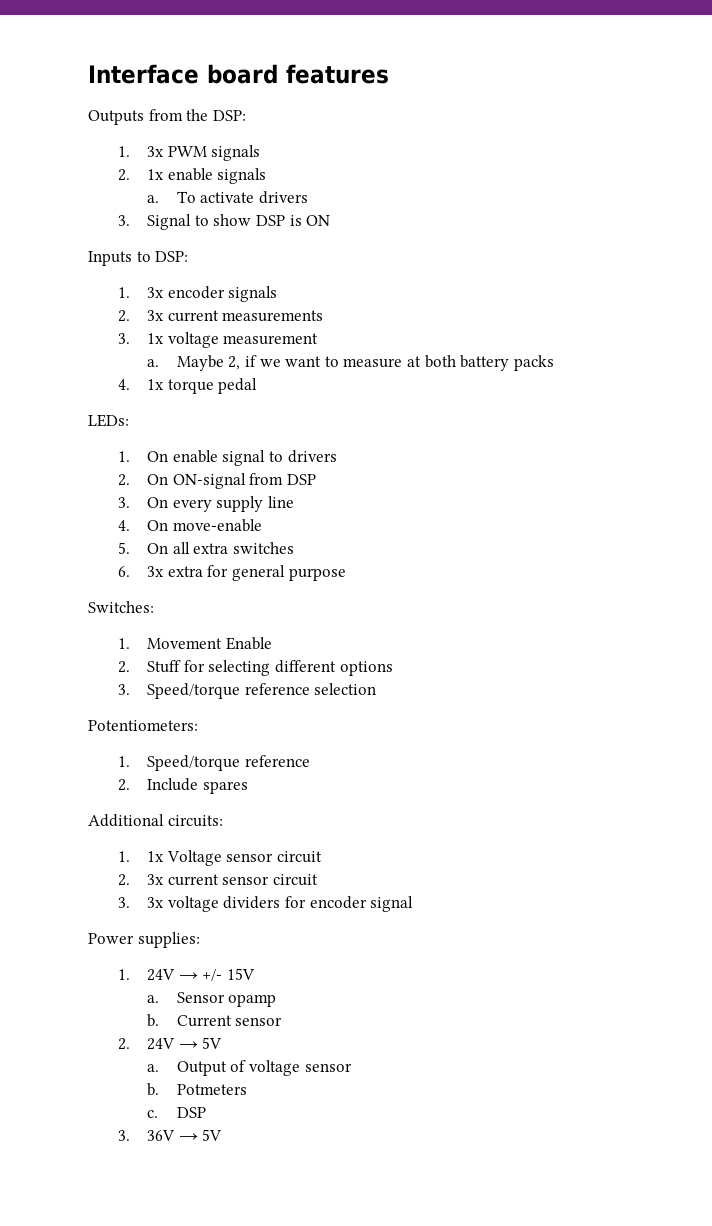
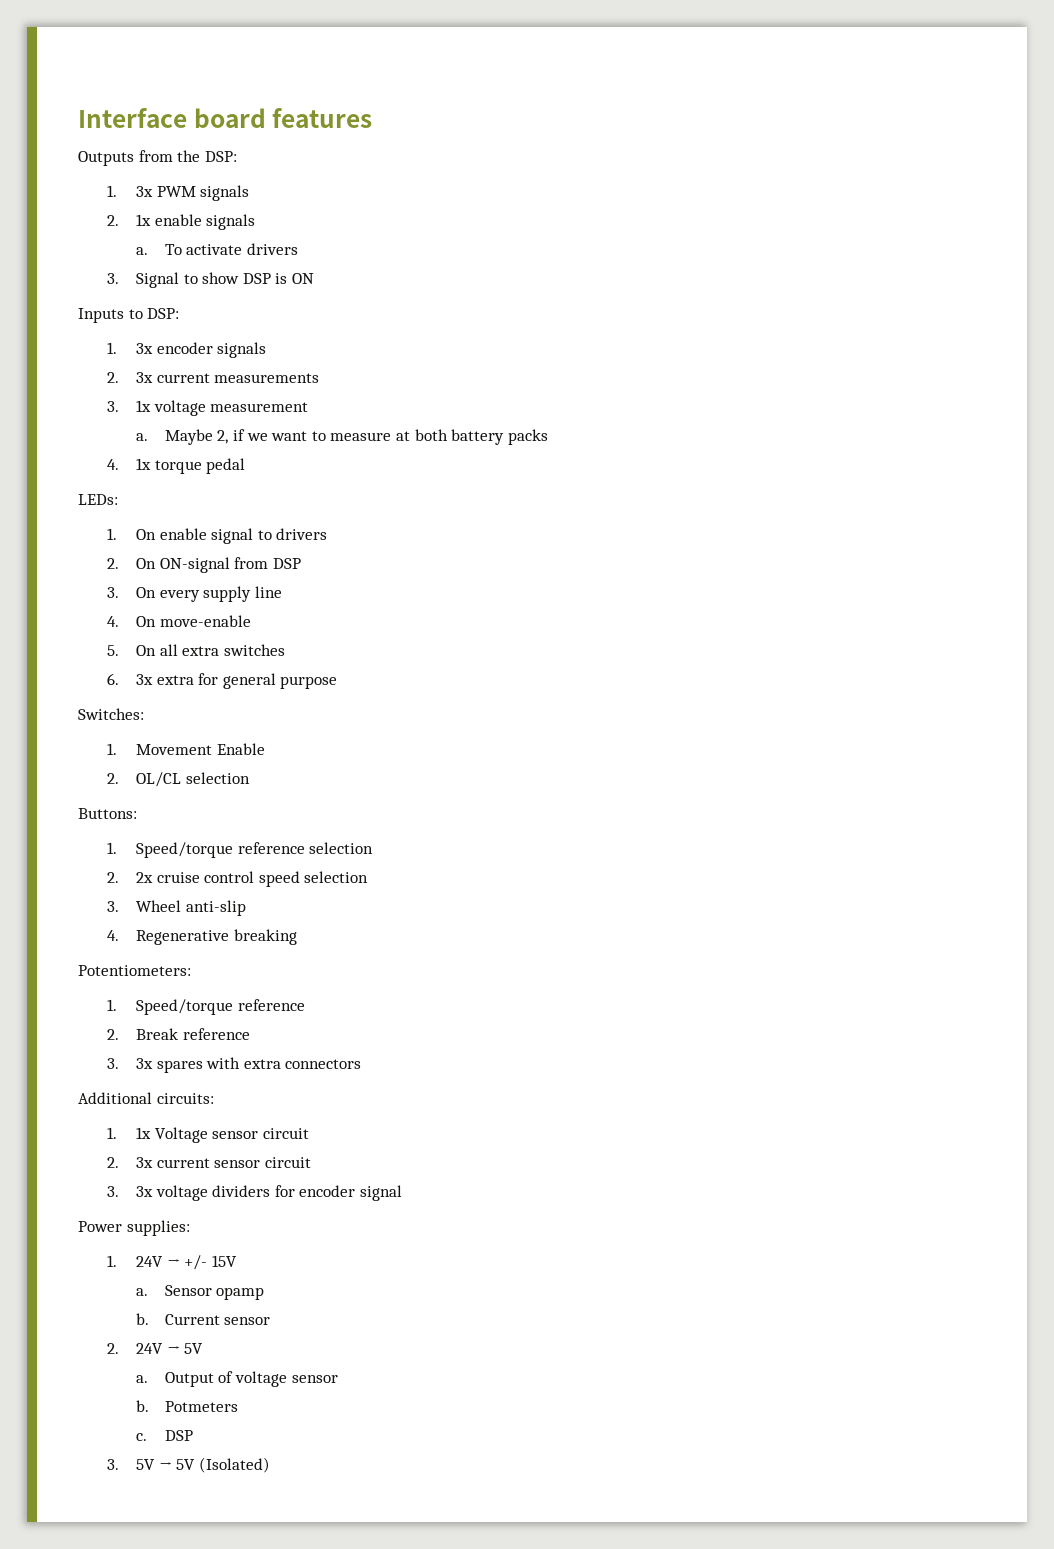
- 2. Stuff for selecting different options
- 3. Speed/torque reference selection
+ 2. OL/CL selection
+ Buttons:
+ 1. Speed/torque reference selection
+ 2. 2x cruise control speed selection
+ 3. Wheel anti-slip
+ 4. Regenerative breaking
- 2. Include spares
+ 2. Break reference
+ 3. 3x spares with extra connectors
- 3. 36V → 5V
+ 3. 5V → 5V (Isolated)

